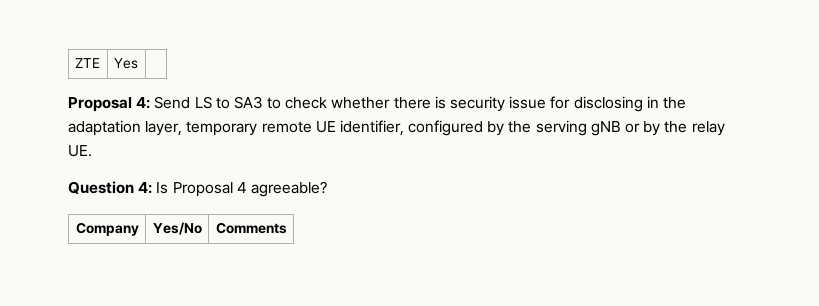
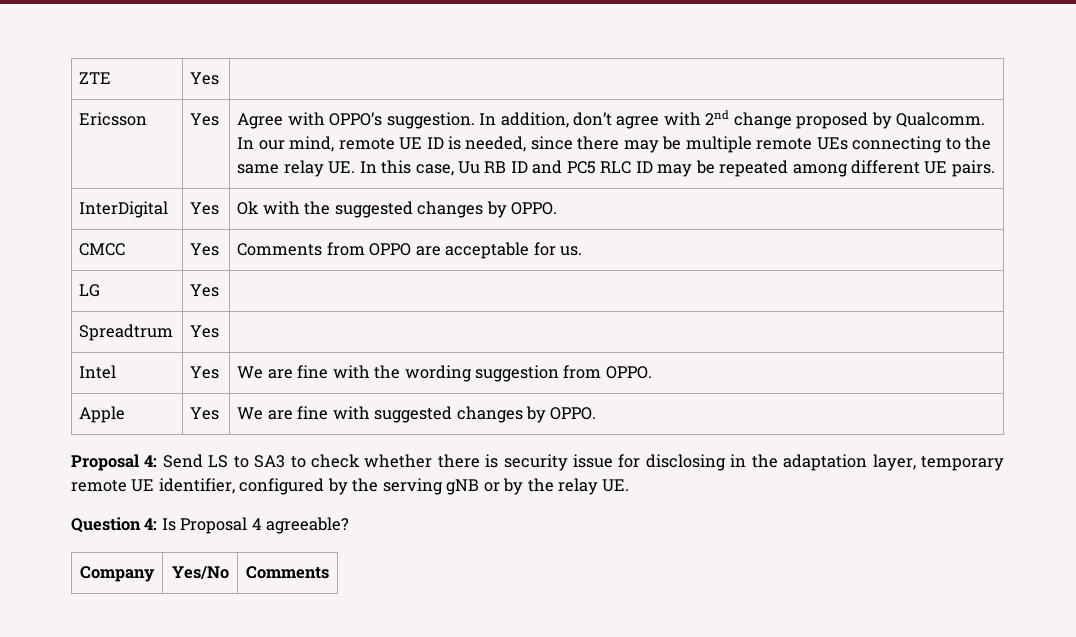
+ Ericsson | Yes | Agree with OPPO’s suggestion. In addition, don’t agree with 2nd change proposed by Qualcomm. In our mind, remote UE ID is needed, since there may be multiple remote UEs connecting to the same relay UE. In this case, Uu RB ID and PC5 RLC ID may be repeated among different UE pairs.
+ InterDigital | Yes | Ok with the suggested changes by OPPO.
+ CMCC | Yes | Comments from OPPO are acceptable for us.
+ LG | Yes |
+ Spreadtrum | Yes |
+ Intel | Yes | We are fine with the wording suggestion from OPPO.
+ Apple | Yes | We are fine with suggested changes by OPPO.

